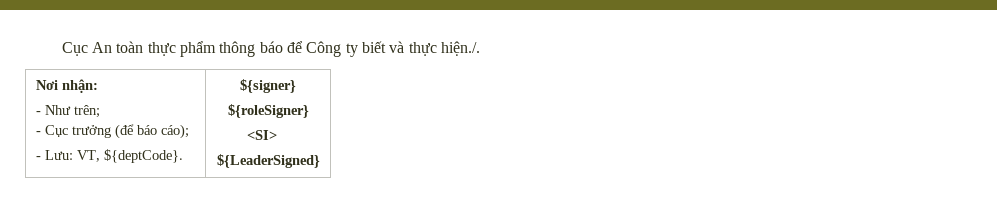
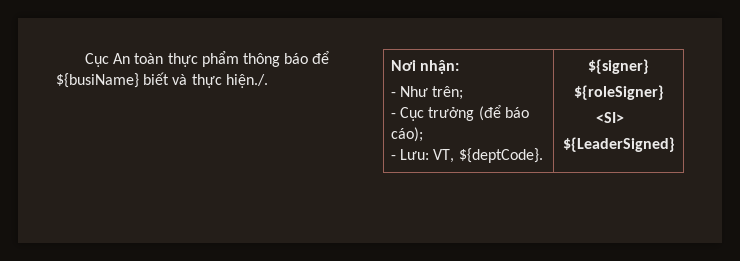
- Cục An toàn thực phẩm thông báo để Công ty biết và thực hiện./.
+ Cục An toàn thực phẩm thông báo để ${busiName} biết và thực hiện./.

